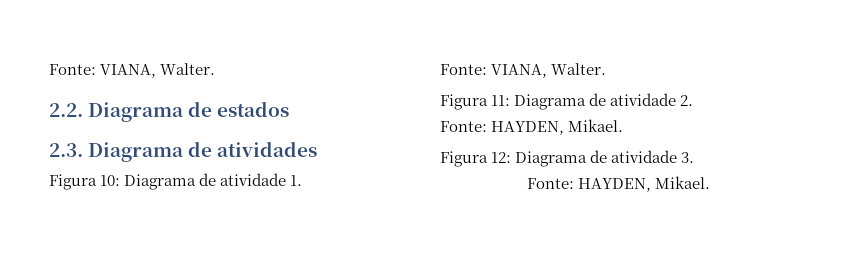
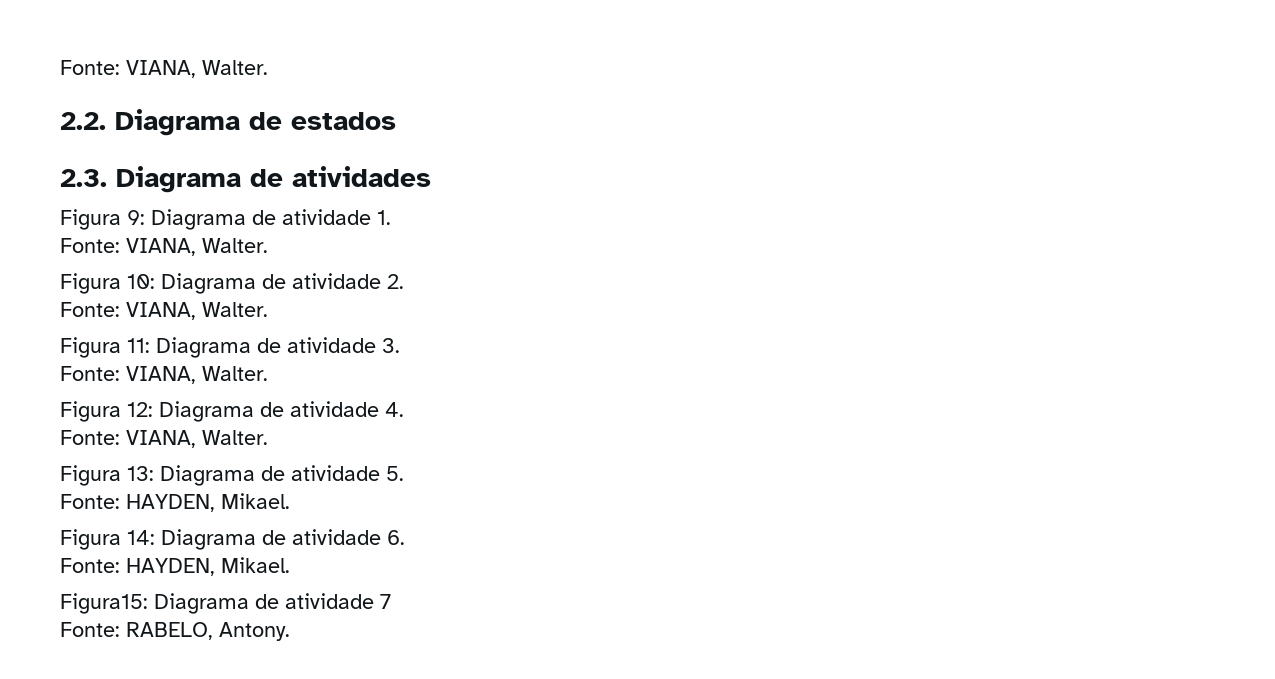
- Figura 10: Diagrama de atividade 1.
+ Figura 9: Diagrama de atividade 1.
- Figura 11: Diagrama de atividade 2.
- Fonte: HAYDEN, Mikael.
+ Figura 10: Diagrama de atividade 2.
+ Fonte: VIANA, Walter.
+ Figura 11: Diagrama de atividade 3.
+ Fonte: VIANA, Walter.
- Figura 12: Diagrama de atividade 3.
+ Figura 12: Diagrama de atividade 4.
+ Fonte: VIANA, Walter.
+ Figura 13: Diagrama de atividade 5.
  Fonte: HAYDEN, Mikael.
+ Figura 14: Diagrama de atividade 6.
+ Fonte: HAYDEN, Mikael.
+ Figura15: Diagrama de atividade 7
+ Fonte: RABELO, Antony.

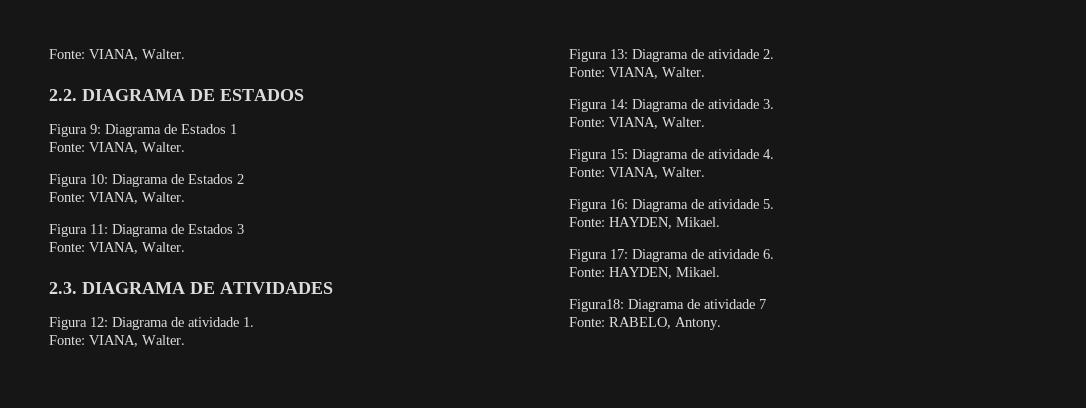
- 2.2. Diagrama de estados
- 2.3. Diagrama de atividades
- Figura 9: Diagrama de atividade 1.
+ 2.2. DIAGRAMA DE ESTADOS
+ Figura 9: Diagrama de Estados 1
+ Fonte: VIANA, Walter.
+ Figura 10: Diagrama de Estados 2
+ Fonte: VIANA, Walter.
+ Figura 11: Diagrama de Estados 3
+ Fonte: VIANA, Walter.
+ 2.3. DIAGRAMA DE ATIVIDADES
+ Figura 12: Diagrama de atividade 1.
- Figura 10: Diagrama de atividade 2.
+ Figura 13: Diagrama de atividade 2.
- Figura 11: Diagrama de atividade 3.
+ Figura 14: Diagrama de atividade 3.
- Figura 12: Diagrama de atividade 4.
+ Figura 15: Diagrama de atividade 4.
- Figura 13: Diagrama de atividade 5.
+ Figura 16: Diagrama de atividade 5.
- Figura 14: Diagrama de atividade 6.
+ Figura 17: Diagrama de atividade 6.
- Figura15: Diagrama de atividade 7
+ Figura18: Diagrama de atividade 7

